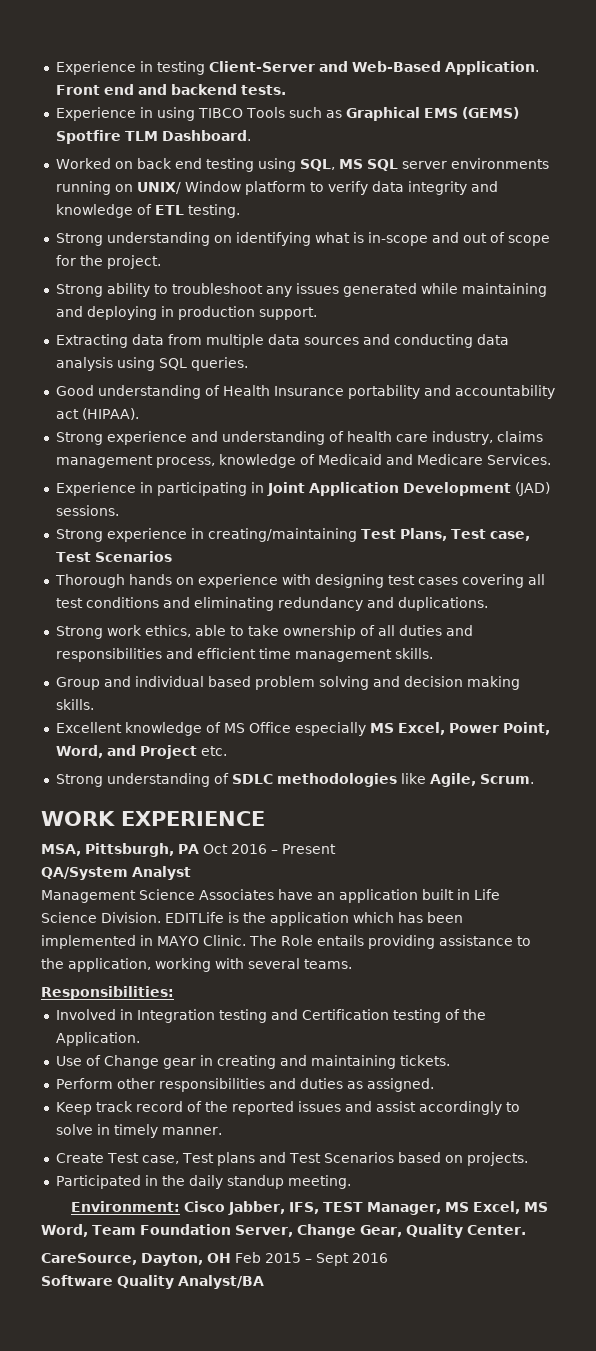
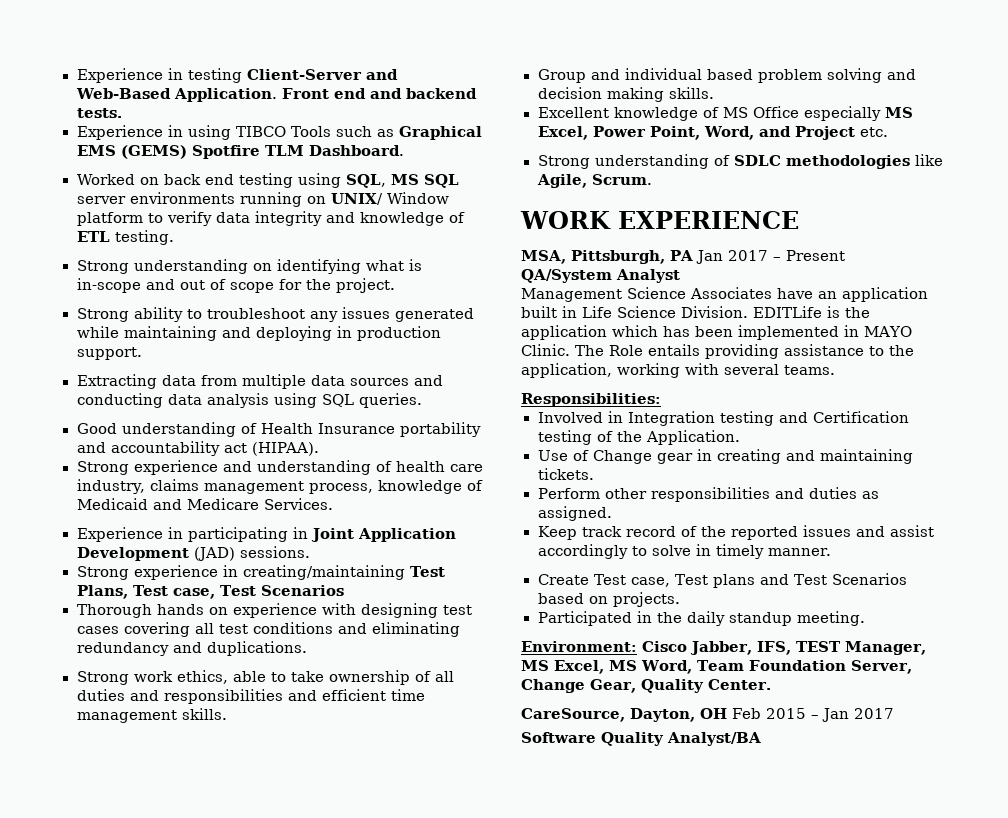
- MSA, Pittsburgh, PA Oct 2016 – Present
+ MSA, Pittsburgh, PA Jan 2017 – Present
- CareSource, Dayton, OH Feb 2015 – Sept 2016
+ CareSource, Dayton, OH Feb 2015 – Jan 2017

